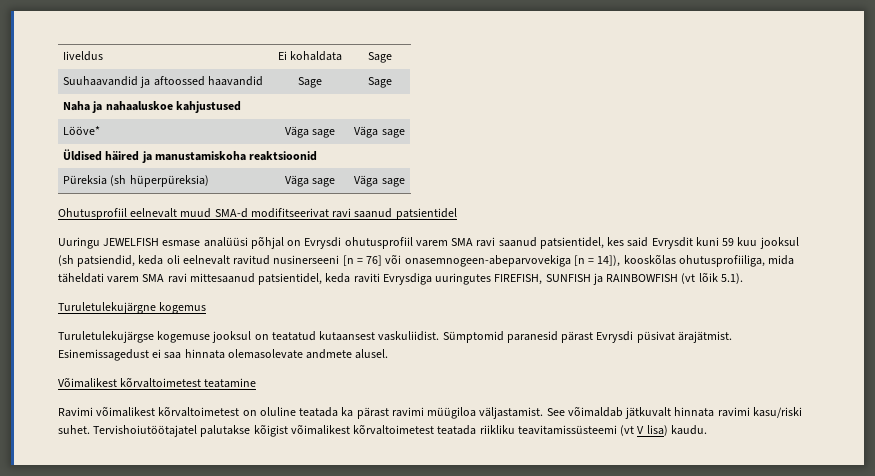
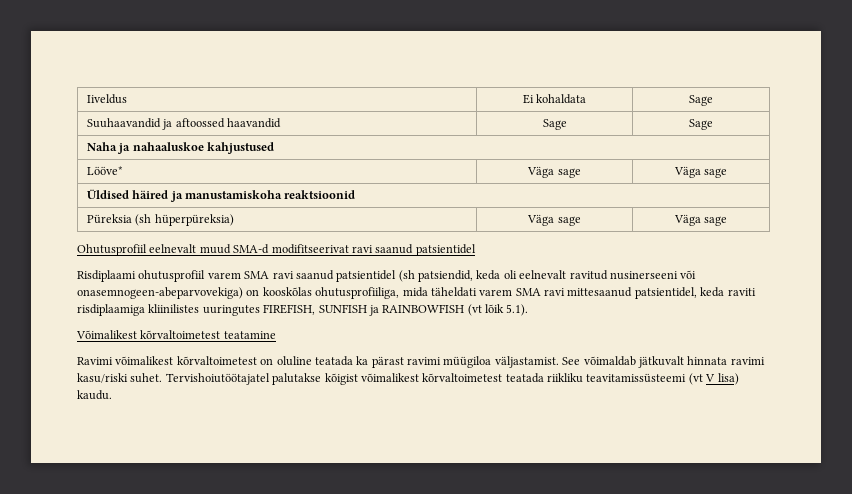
- Uuringu JEWELFISH esmase analüüsi põhjal on Evrysdi ohutusprofiil varem SMA ravi saanud patsientidel, kes said Evrysdit kuni 59 kuu jooksul (sh patsiendid, keda oli eelnevalt ravitud nusinerseeni [n = 76] või onasemnogeen‑abeparvovekiga [n = 14]), kooskõlas ohutusprofiiliga, mida täheldati varem SMA ravi mittesaanud patsientidel, keda raviti Evrysdiga uuringutes FIREFISH, SUNFISH ja RAINBOWFISH (vt lõik 5.1).
+ Risdiplaami ohutusprofiil varem SMA ravi saanud patsientidel (sh patsiendid, keda oli eelnevalt ravitud nusinerseeni või onasemnogeen‑abeparvovekiga) on kooskõlas ohutusprofiiliga, mida täheldati varem SMA ravi mittesaanud patsientidel, keda raviti risdiplaamiga kliinilistes uuringutes FIREFISH, SUNFISH ja RAINBOWFISH (vt lõik 5.1).
- Turuletulekujärgne kogemus
- Turuletulekujärgse kogemuse jooksul on teatatud kutaansest vaskuliidist. Sümptomid paranesid pärast Evrysdi püsivat ärajätmist. Esinemissagedust ei saa hinnata olemasolevate andmete alusel.

